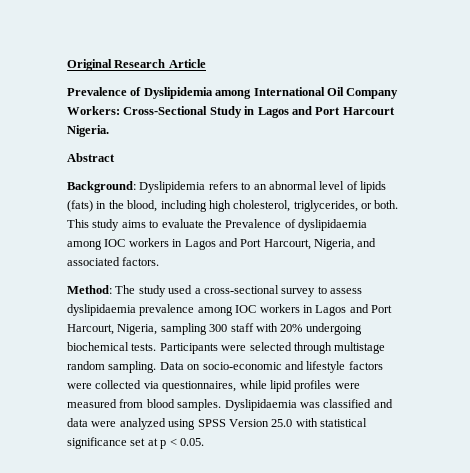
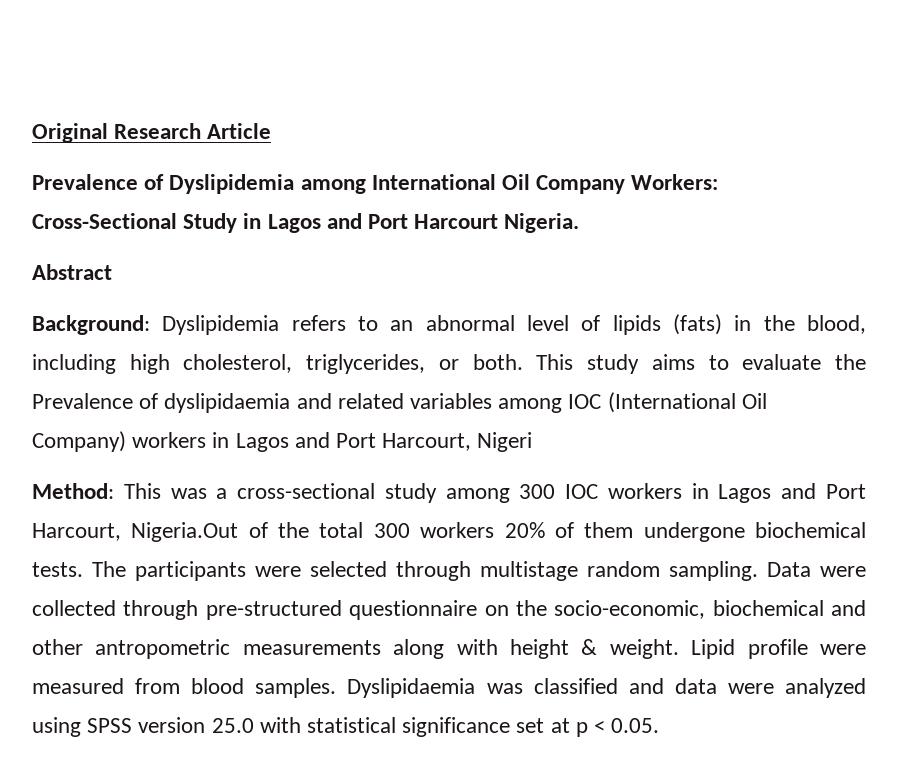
- This study aims to evaluate the Prevalence of dyslipidaemia among IOC workers in Lagos and Port Harcourt, Nigeria, and associated factors.
- Method: The study used a cross-sectional survey to assess dyslipidaemia prevalence among IOC workers in Lagos and Port Harcourt, Nigeria, sampling 300 staff with 20% undergoing biochemical tests. Participants were selected through multistage random sampling.
+ This study aims to evaluate the Prevalence of dyslipidaemia and related variables among IOC (International Oil Company) workers in Lagos and Port Harcourt, Nigeri
+ Method: This was a cross-sectional study among 300 IOC workers in Lagos and Port Harcourt, Nigeria.Out of the total 300 workers 20% of them undergone biochemical tests. The participants were selected through multistage random sampling.
- Data on socio-economic and lifestyle factors were collected via questionnaires, while lipid profiles were measured from blood samples.
+ Data were collected through pre-structured questionnaire on the socio-economic, biochemical and other antropometric measurements along with height & weight. Lipid profile were measured from blood samples.
- Dyslipidaemia was classified and data were analyzed using SPSS Version 25.0 with statistical significance set at p < 0.05.
+ Dyslipidaemia was classified and data were analyzed using SPSS version 25.0 with statistical significance set at p < 0.05.

